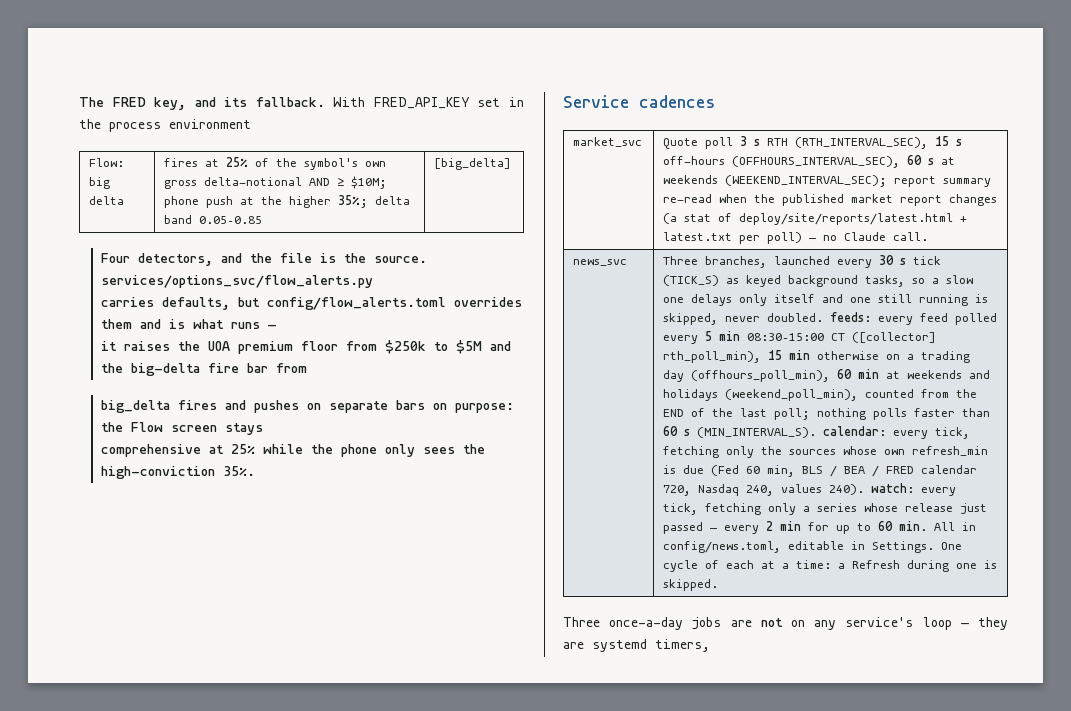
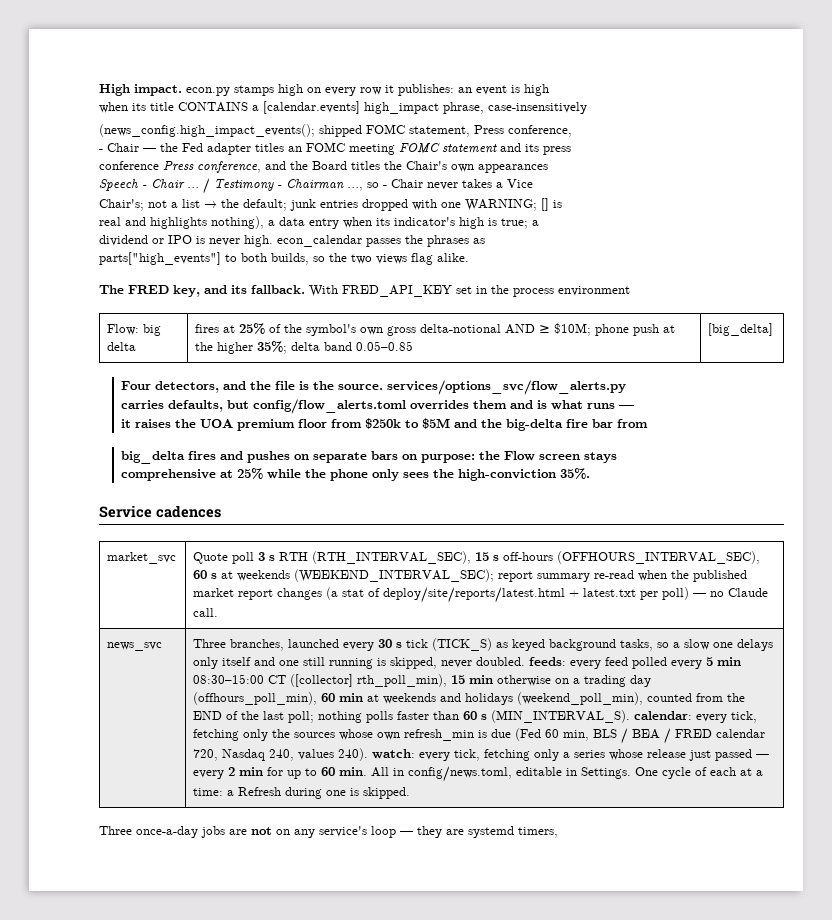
+ High impact. econ.py stamps high on every row it publishes: an event is high
+ when its title CONTAINS a [calendar.events] high_impact phrase, case-insensitively
+ (news_config.high_impact_events(); shipped FOMC statement, Press conference,
+ - Chair — the Fed adapter titles an FOMC meeting FOMC statement and its press
+ conference Press conference, and the Board titles the Chair's own appearances
+ Speech - Chair … / Testimony - Chairman …, so - Chair never takes a Vice
+ Chair's; not a list → the default; junk entries dropped with one WARNING; [] is
+ real and highlights nothing), a data entry when its indicator's high is true; a
+ dividend or IPO is never high. econ_calendar passes the phrases as
+ parts["high_events"] to both builds, so the two views flag alike.

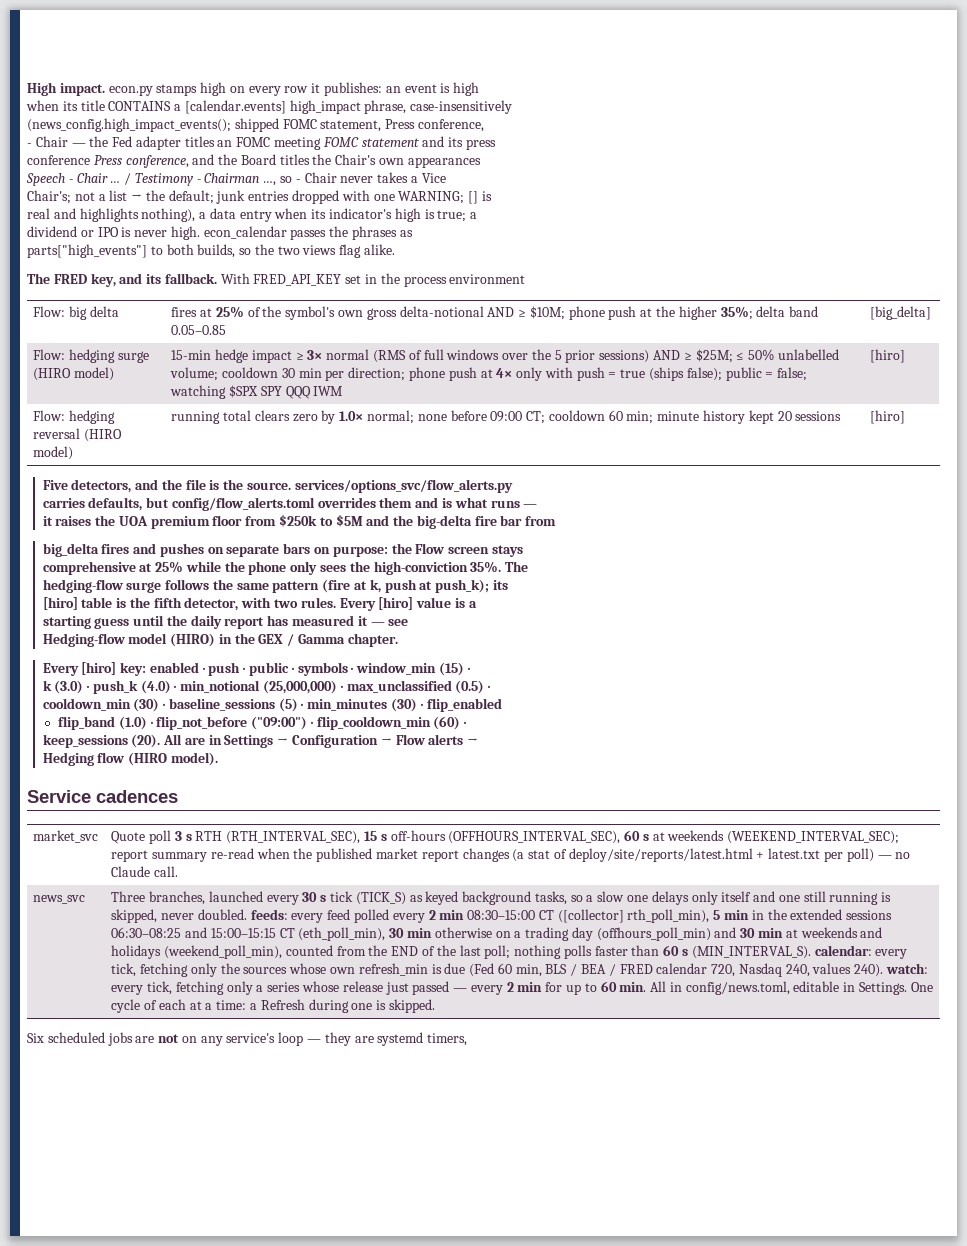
- Four detectors, and the file is the source. services/options_svc/flow_alerts.py
+ Flow: hedging surge (HIRO model) | 15-min hedge impact ≥ 3× normal (RMS of full windows over the 5 prior sessions) AND ≥ $25M; ≤ 50% unlabelled volume; cooldown 30 min per direction; phone push at 4× only with push = true (ships false); public = false; watching $SPX SPY QQQ IWM | [hiro]
+ Flow: hedging reversal (HIRO model) | running total clears zero by 1.0× normal; none before 09:00 CT; cooldown 60 min; minute history kept 20 sessions | [hiro]
+ Five detectors, and the file is the source. services/options_svc/flow_alerts.py
- comprehensive at 25% while the phone only sees the high-conviction 35%.
+ comprehensive at 25% while the phone only sees the high-conviction 35%. The
+ hedging-flow surge follows the same pattern (fire at k, push at push_k); its
+ [hiro] table is the fifth detector, with two rules. Every [hiro] value is a
+ starting guess until the daily report has measured it — see
+ Hedging-flow model (HIRO) in the GEX / Gamma chapter.
+ Every [hiro] key: enabled · push · public · symbols · window_min (15) ·
+ k (3.0) · push_k (4.0) · min_notional (25,000,000) · max_unclassified (0.5) ·
+ cooldown_min (30) · baseline_sessions (5) · min_minutes (30) · flip_enabled
+ flip_band (1.0) · flip_not_before ("09:00") · flip_cooldown_min (60) ·
+ keep_sessions (20). All are in Settings → Configuration → Flow alerts →
+ Hedging flow (HIRO model).
- every feed polled every 5 min 08:30–15:00 CT ([collector] rth_poll_min), 15 min otherwise on a trading day (offhours_poll_min), 60 min at weekends and holidays (weekend_poll_min), counted from the END of the last poll;
+ every feed polled every 2 min 08:30–15:00 CT ([collector] rth_poll_min), 5 min in the extended sessions 06:30–08:25 and 15:00–15:15 CT (eth_poll_min), 30 min otherwise on a trading day (offhours_poll_min) and 30 min at weekends and holidays (weekend_poll_min), counted from the END of the last poll;
- Three once-a-day jobs are not on any service's loop — they are systemd timers,
+ Six scheduled jobs are not on any service's loop — they are systemd timers,

